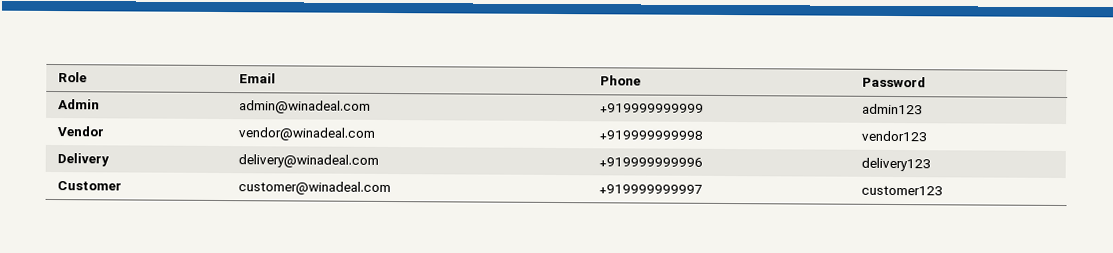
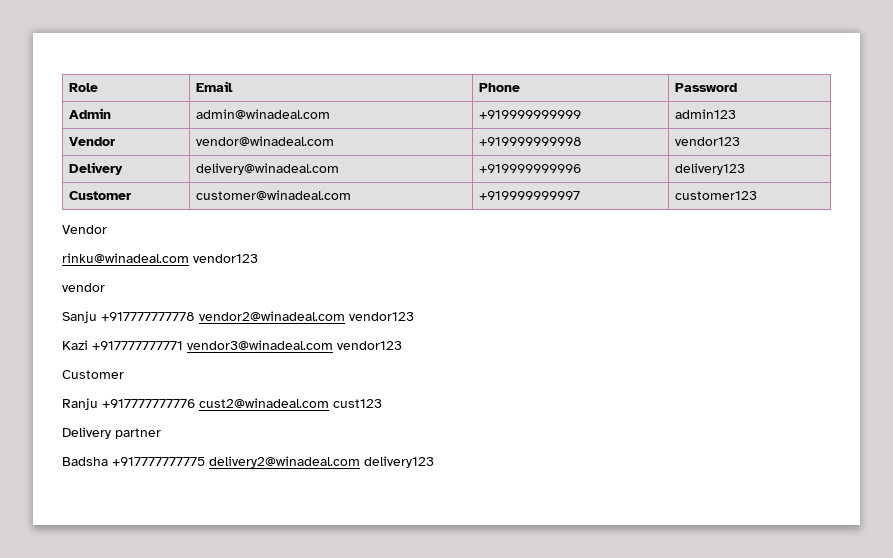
  Customer | customer@winadeal.com | +919999999997 | customer123
+ Vendor
+ rinku@winadeal.com vendor123
+ vendor
+ Sanju +917777777778 vendor2@winadeal.com vendor123
+ Kazi +917777777771 vendor3@winadeal.com vendor123
+ Customer
+ Ranju +917777777776 cust2@winadeal.com cust123
+ Delivery partner
+ Badsha +917777777775 delivery2@winadeal.com delivery123

